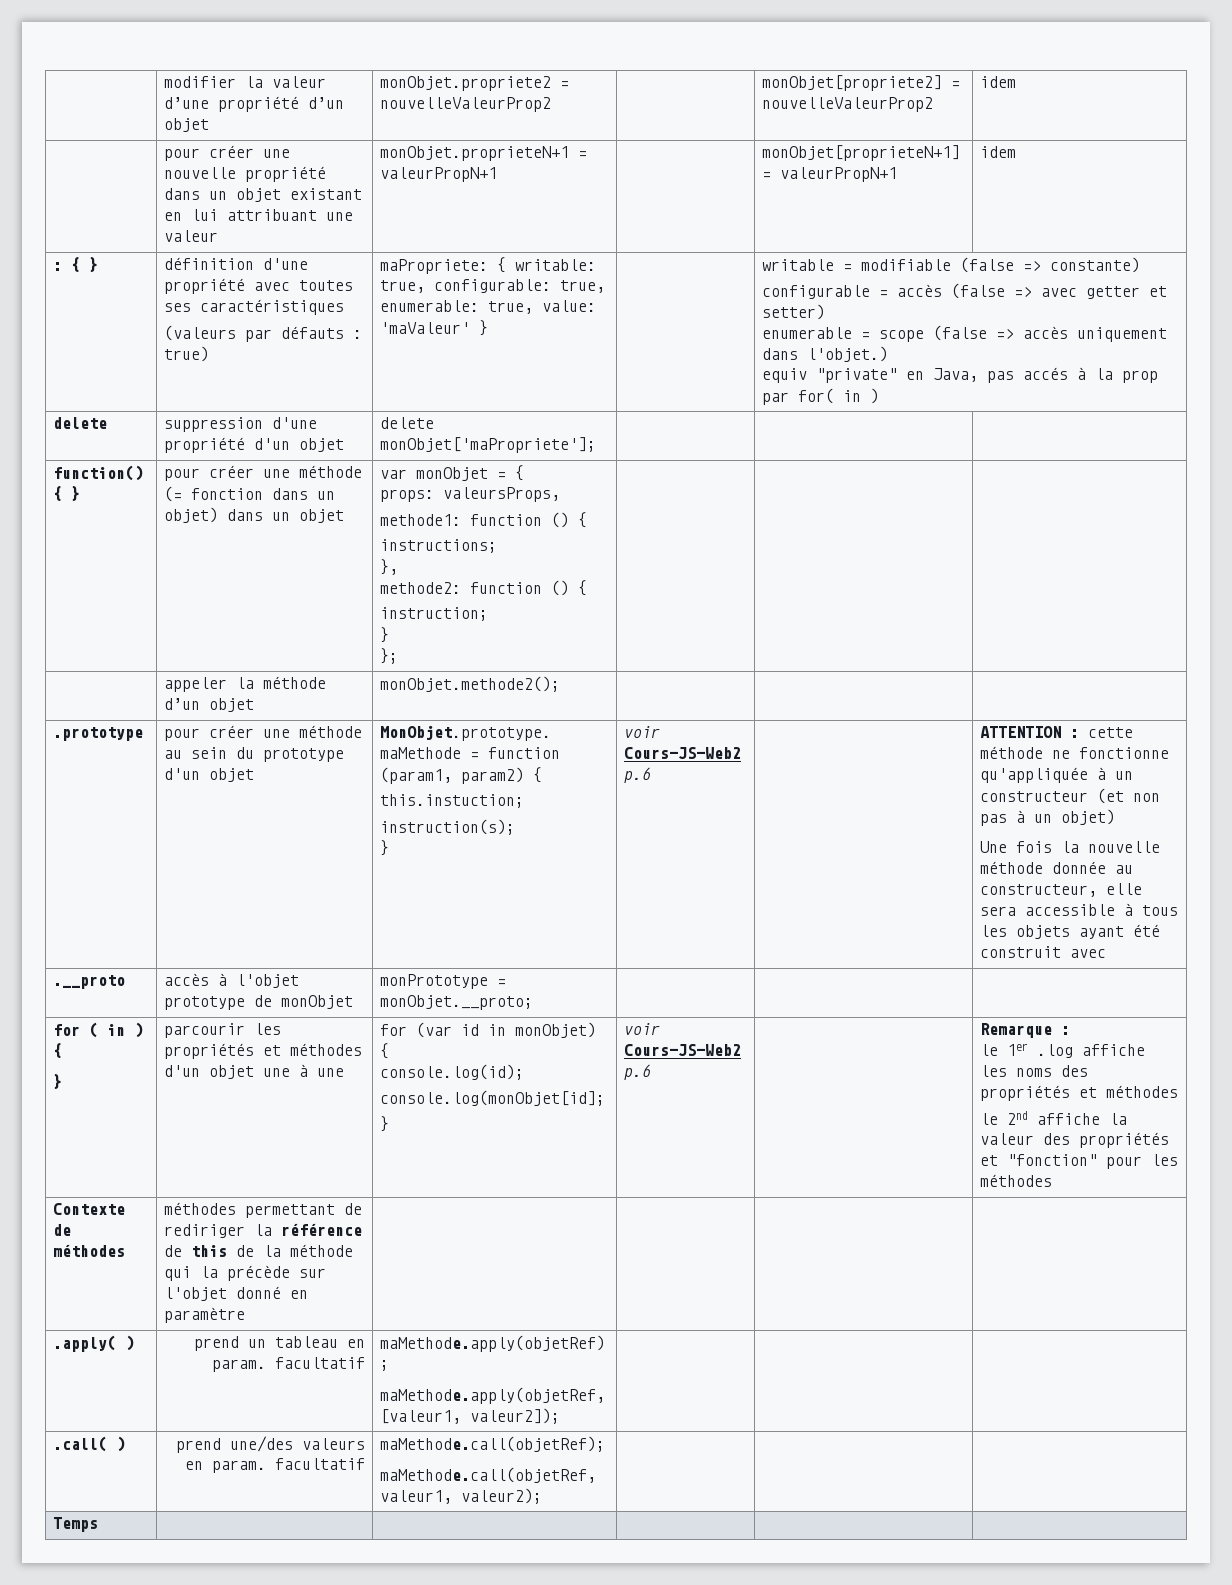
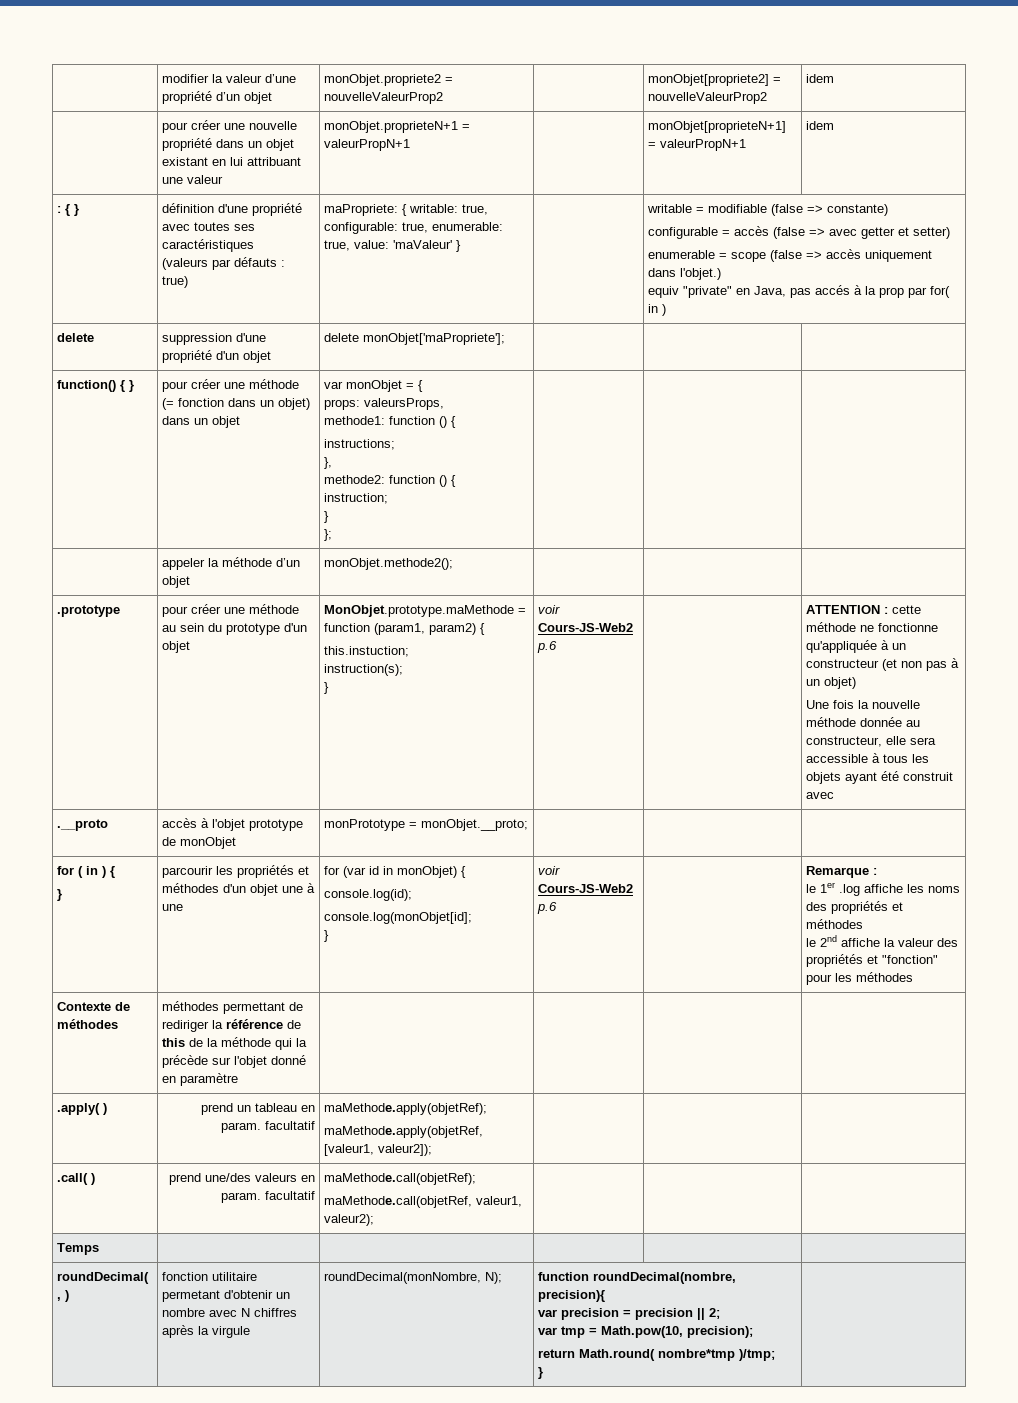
+ roundDecimal( , ) | fonction utilitaire permetant d'obtenir un nombre avec N chiffres après la virgule | roundDecimal(monNombre, N); | function roundDecimal(nombre, precision){
+ var precision = precision || 2;
+ var tmp = Math.pow(10, precision);
+ return Math.round( nombre*tmp )/tmp;
+ } |

